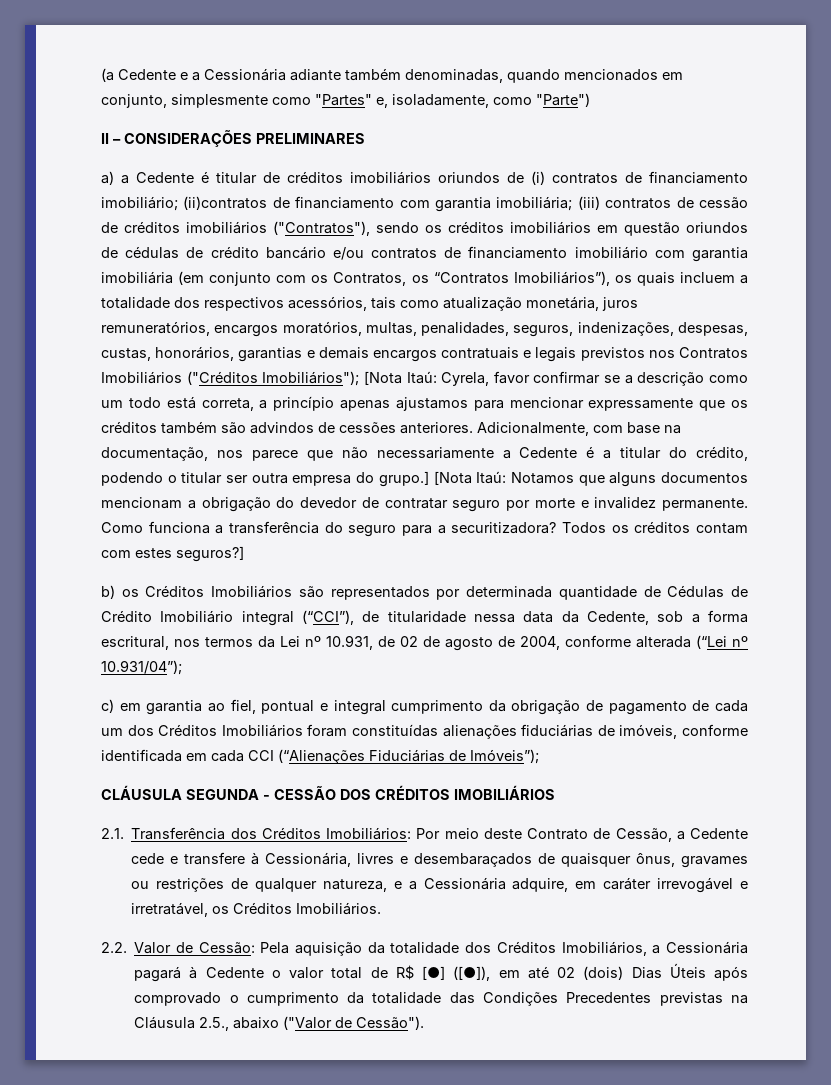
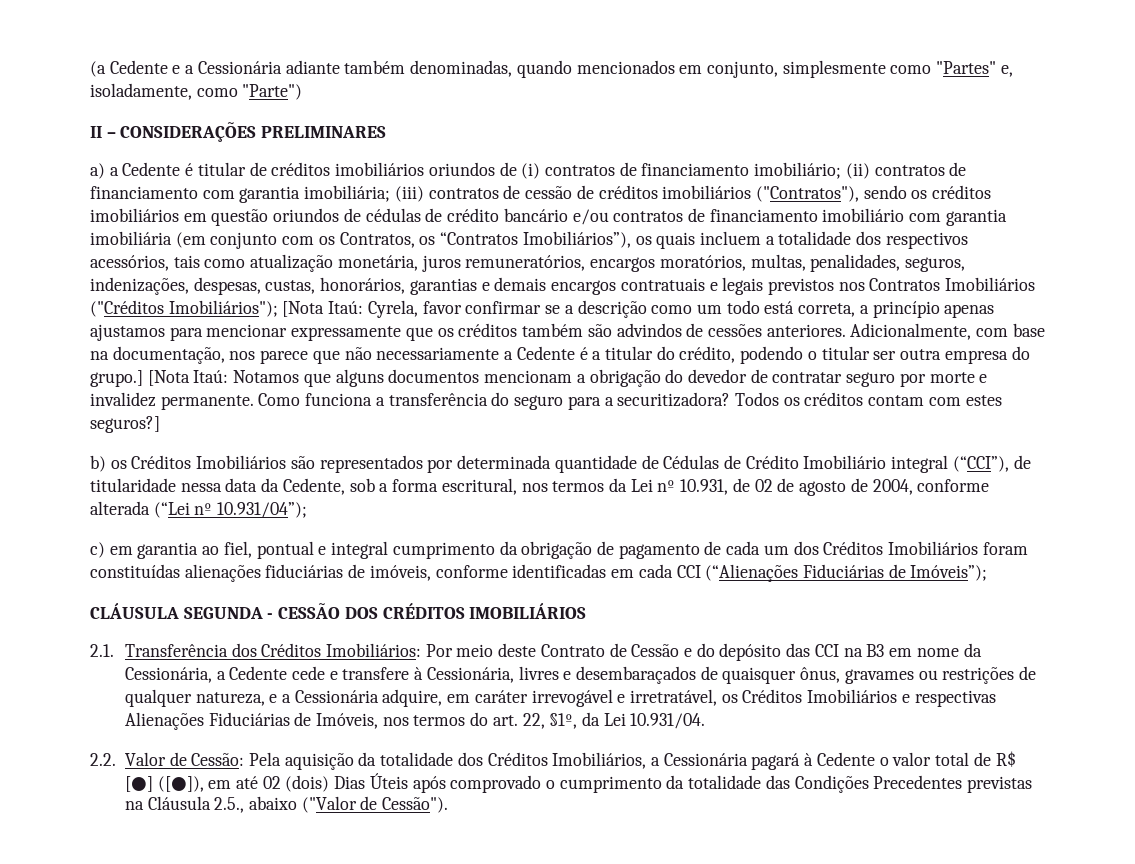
- (ii)contratos de financiamento com garantia imobiliária;
+ (ii) contratos de financiamento com garantia imobiliária;
- c) em garantia ao fiel, pontual e integral cumprimento da obrigação de pagamento de cada um dos Créditos Imobiliários foram constituídas alienações fiduciárias de imóveis, conforme identificada em cada CCI (“Alienações Fiduciárias de Imóveis”);
+ c) em garantia ao fiel, pontual e integral cumprimento da obrigação de pagamento de cada um dos Créditos Imobiliários foram constituídas alienações fiduciárias de imóveis, conforme identificadas em cada CCI (“Alienações Fiduciárias de Imóveis”);
- 2.1. Transferência dos Créditos Imobiliários: Por meio deste Contrato de Cessão, a Cedente cede e transfere à Cessionária, livres e desembaraçados de quaisquer ônus, gravames ou restrições de qualquer natureza, e a Cessionária adquire, em caráter irrevogável e irretratável, os Créditos Imobiliários.
+ 2.1. Transferência dos Créditos Imobiliários: Por meio deste Contrato de Cessão e do depósito das CCI na B3 em nome da Cessionária, a Cedente cede e transfere à Cessionária, livres e desembaraçados de quaisquer ônus, gravames ou restrições de qualquer natureza, e a Cessionária adquire, em caráter irrevogável e irretratável, os Créditos Imobiliários e respectivas Alienações Fiduciárias de Imóveis, nos termos do art. 22, §1º, da Lei 10.931/04.

